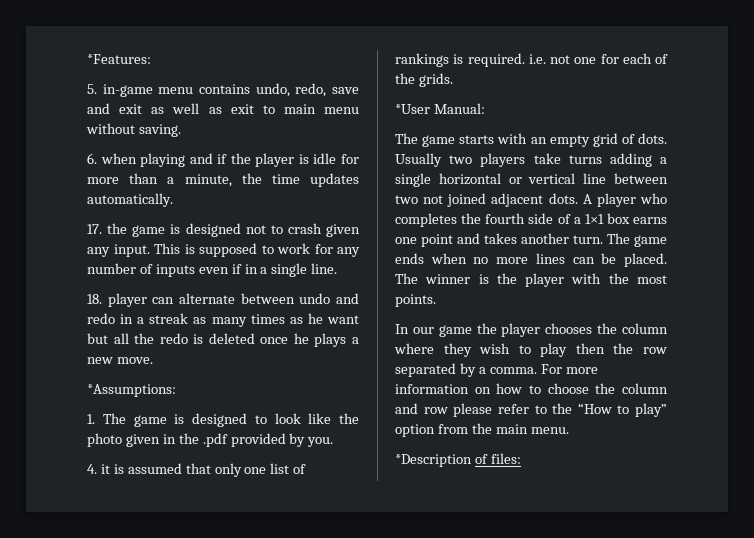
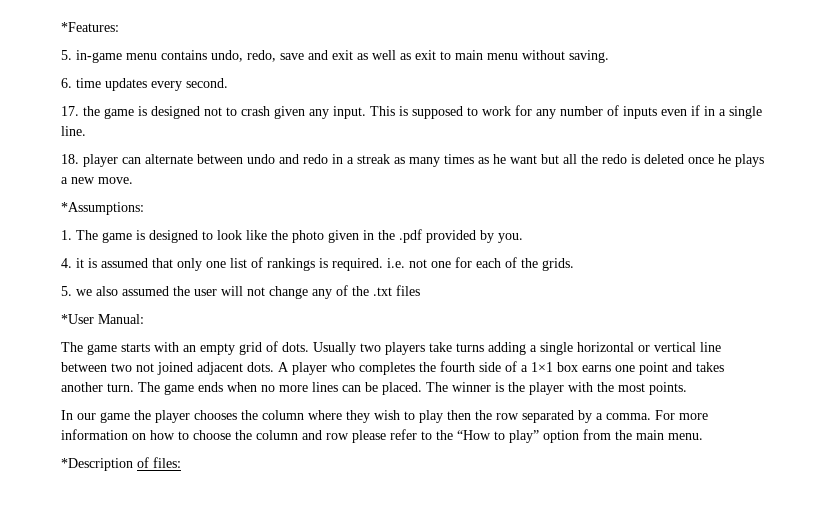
- 6. when playing and if the player is idle for more than a minute, the time updates automatically.
+ 6. time updates every second.
+ 5. we also assumed the user will not change any of the .txt files

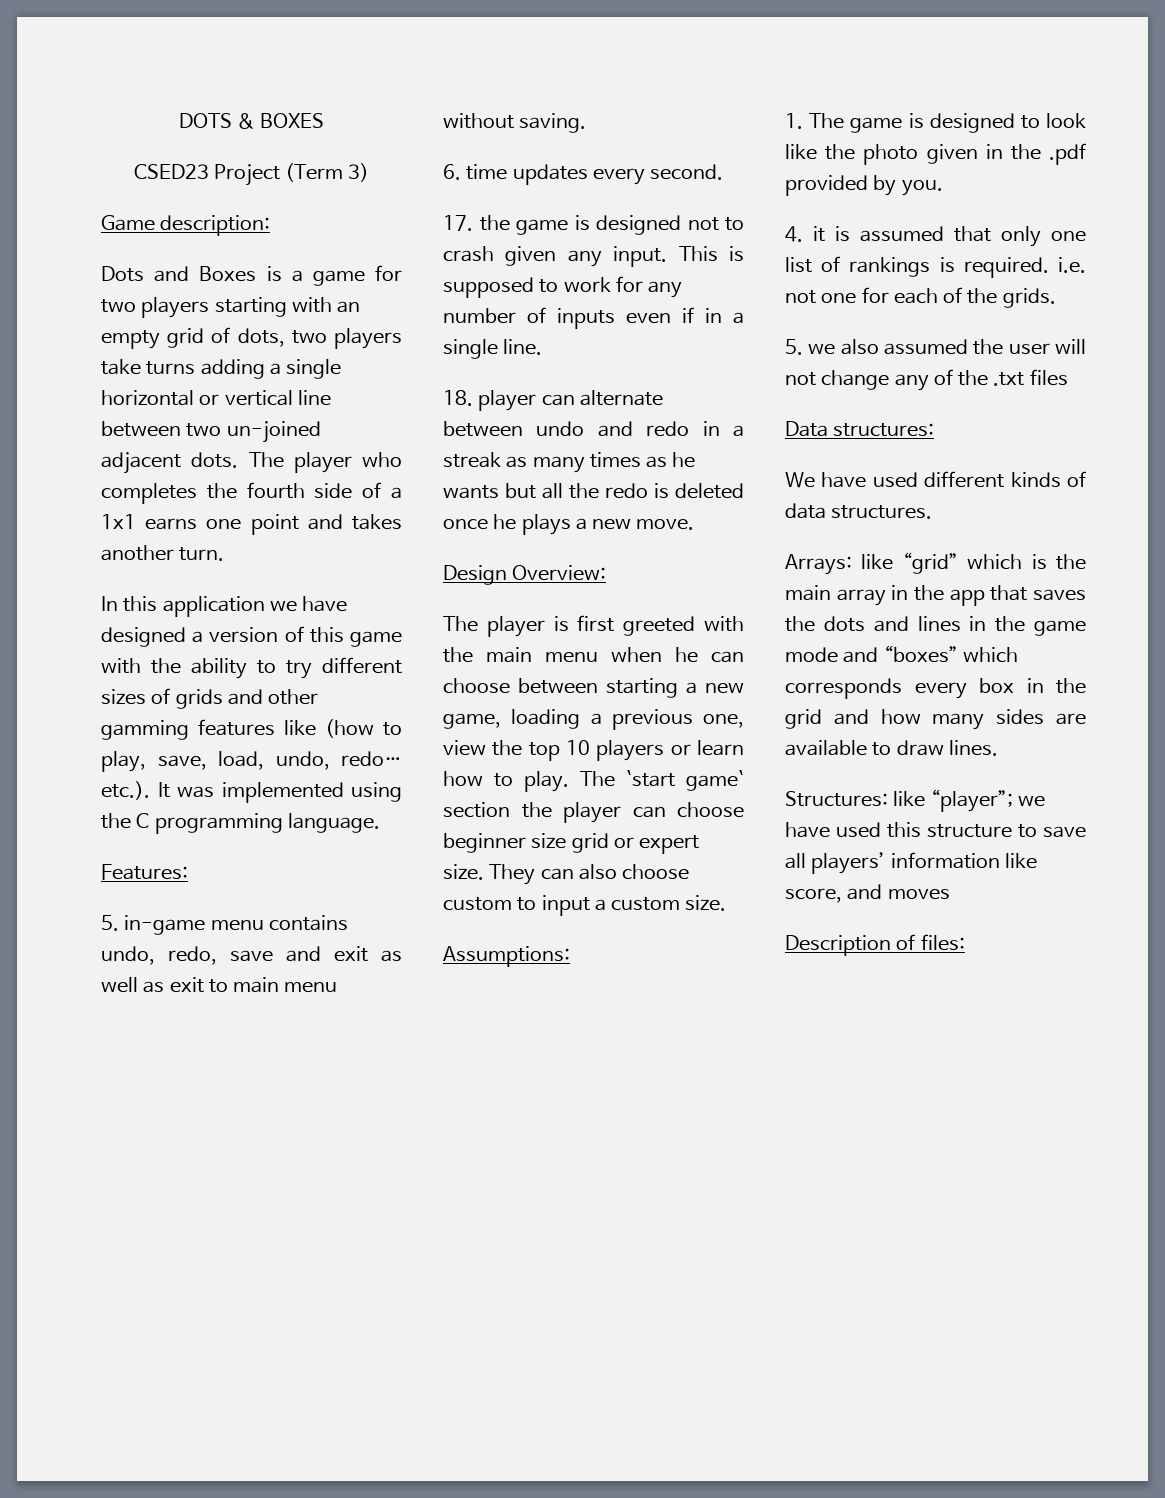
- *Features:
+ DOTS & BOXES
+ CSED23 Project (Term 3)
+ Game description:
+ Dots and Boxes is a game for two players starting with an empty grid of dots, two players take turns adding a single horizontal or vertical line between two un-joined adjacent dots. The player who completes the fourth side of a 1x1 earns one point and takes another turn.
+ In this application we have designed a version of this game with the ability to try different sizes of grids and other gamming features like (how to play, save, load, undo, redo… etc.). It was implemented using the C programming language.
+ Features:
- 18. player can alternate between undo and redo in a streak as many times as he want but all the redo is deleted once he plays a new move.
+ 18. player can alternate between undo and redo in a streak as many times as he wants but all the redo is deleted once he plays a new move.
- *Assumptions:
+ Design Overview:
+ The player is first greeted with the main menu when he can choose between starting a new game, loading a previous one, view the top 10 players or learn how to play. The `start game` section the player can choose beginner size grid or expert size. They can also choose custom to input a custom size.
+ Assumptions:
- *User Manual:
- The game starts with an empty grid of dots. Usually two players take turns adding a single horizontal or vertical line between two not joined adjacent dots. A player who completes the fourth side of a 1×1 box earns one point and takes another turn. The game ends when no more lines can be placed. The winner is the player with the most points.
- In our game the player chooses the column where they wish to play then the row separated by a comma. For more information on how to choose the column and row please refer to the “How to play” option from the main menu.
- *Description of files:
+ Data structures:
+ We have used different kinds of data structures.
+ Arrays: like “grid” which is the main array in the app that saves the dots and lines in the game mode and “boxes” which corresponds every box in the grid and how many sides are available to draw lines.
+ Structures: like “player”; we have used this structure to save all players’ information like score, and moves
+ Description of files:

